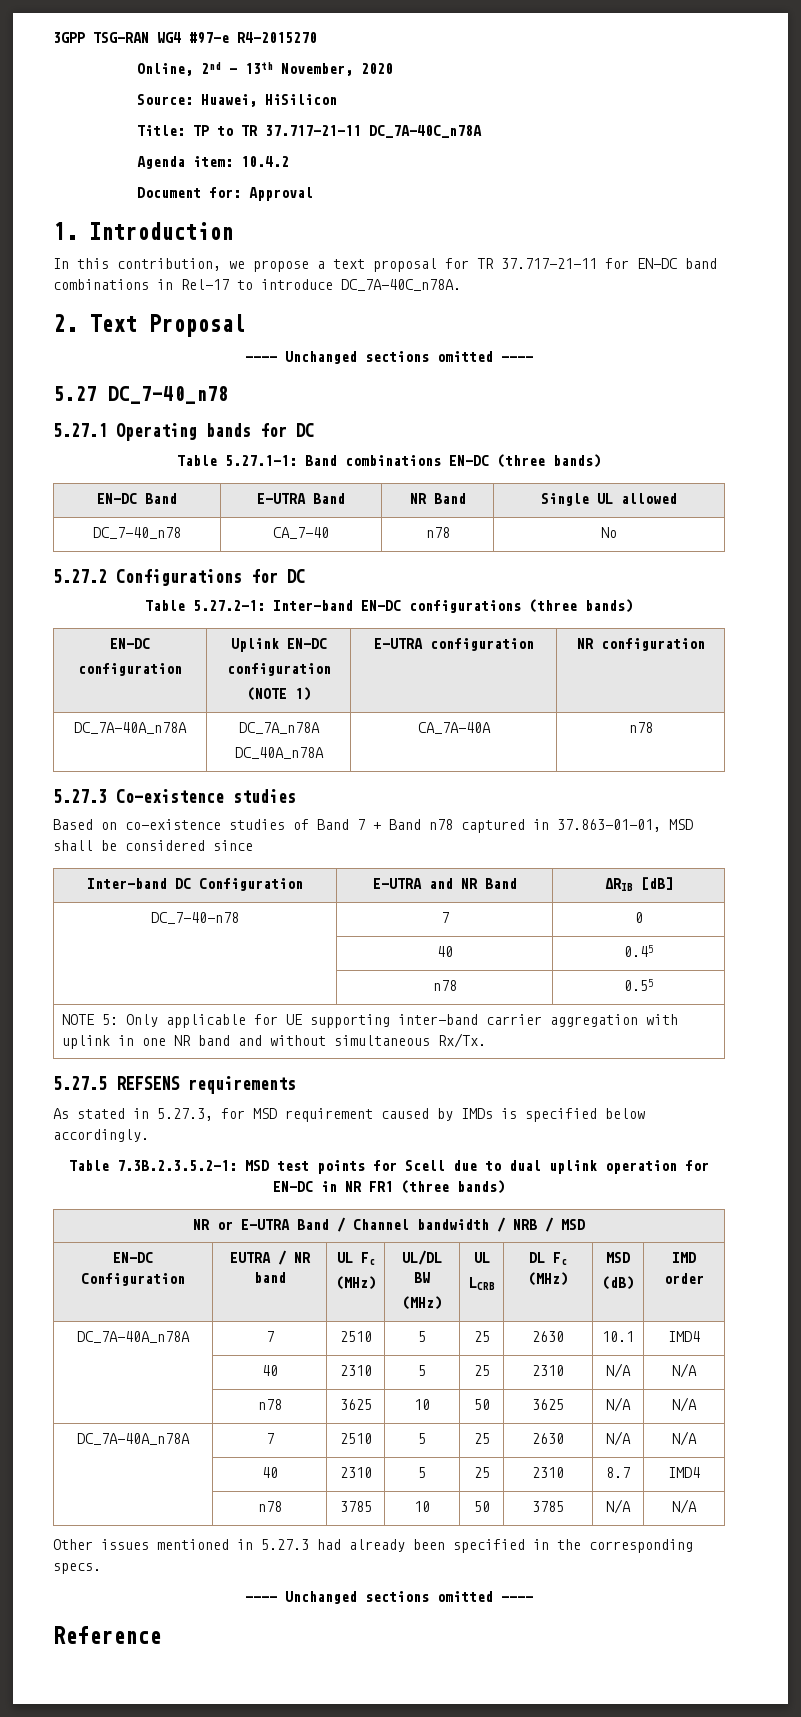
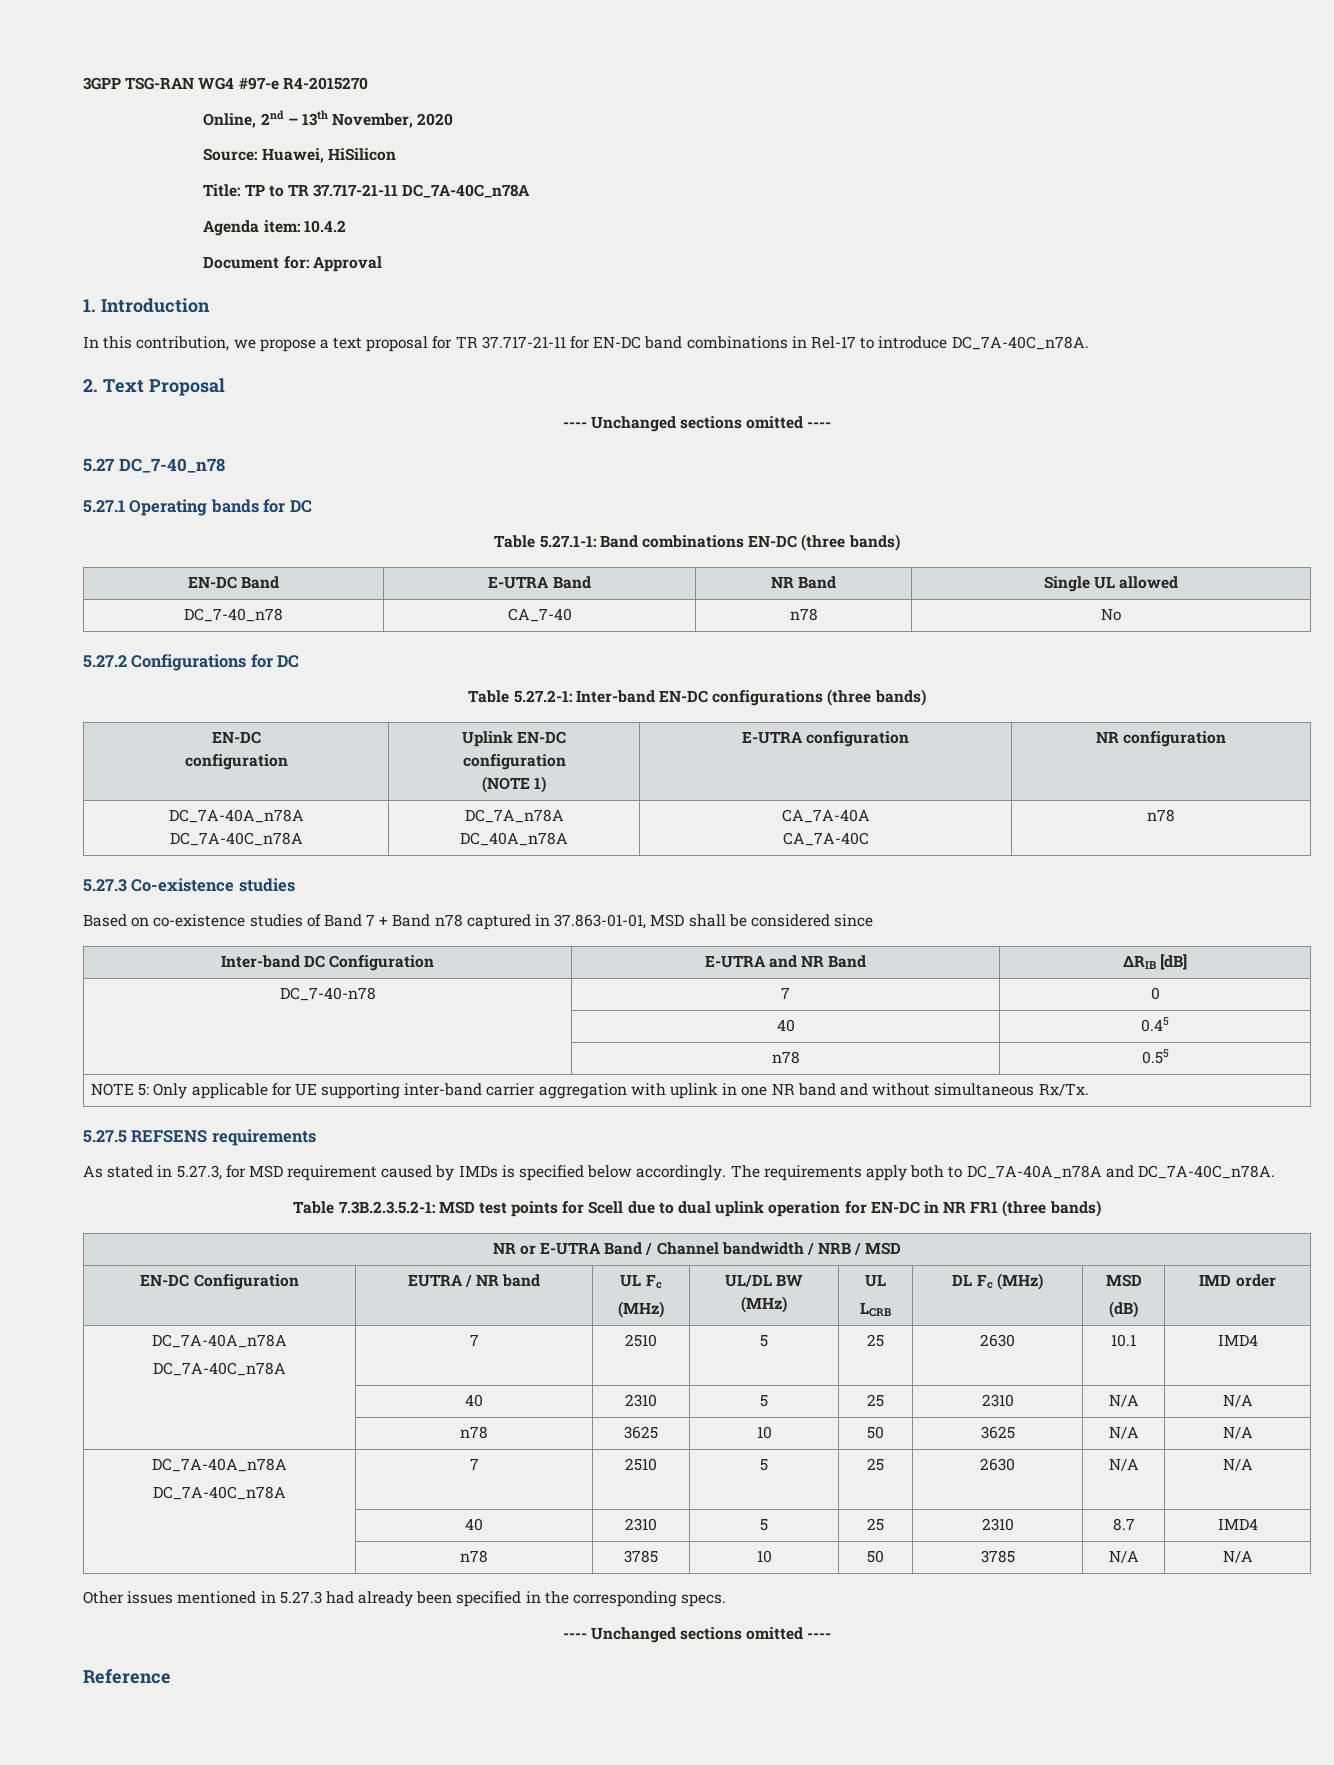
  Table 5.27.2-1: Inter-band EN-DC configurations (three bands)
  EN-DC
  configuration | Uplink EN-DC
  configuration
  (NOTE 1) | E-UTRA configuration | NR configuration
- DC_7A-40A_n78A | DC_7A_n78A
- DC_40A_n78A | CA_7A-40A | n78
+ DC_7A-40A_n78A
+ DC_7A-40C_n78A | DC_7A_n78A
+ DC_40A_n78A | CA_7A-40A
+ CA_7A-40C | n78
+ The requirements apply both to DC_7A-40A_n78A and DC_7A-40C_n78A.
  EN-DC Configuration | EUTRA / NR band | UL Fc
  (MHz) | UL/DL BW
  (MHz) | UL
  LCRB | DL Fc (MHz) | MSD
  (dB) | IMD order
- DC_7A-40A_n78A | 7 | 2510 | 5 | 25 | 2630 | 10.1 | IMD4
+ DC_7A-40A_n78A
+ DC_7A-40C_n78A | 7 | 2510 | 5 | 25 | 2630 | 10.1 | IMD4
  | n78 | 3625 | 10 | 50 | 3625 | N/A | N/A
- DC_7A-40A_n78A | 7 | 2510 | 5 | 25 | 2630 | N/A | N/A
+ DC_7A-40A_n78A
+ DC_7A-40C_n78A | 7 | 2510 | 5 | 25 | 2630 | N/A | N/A

